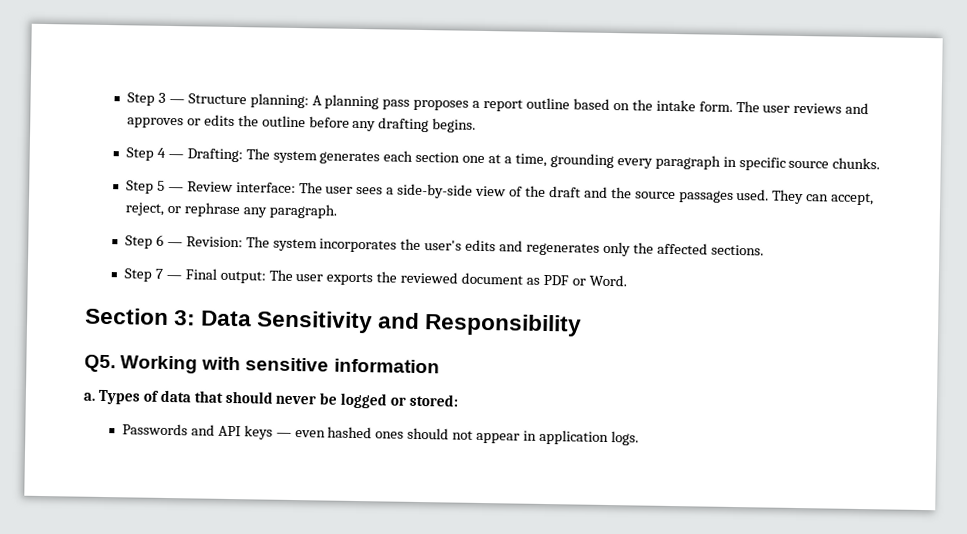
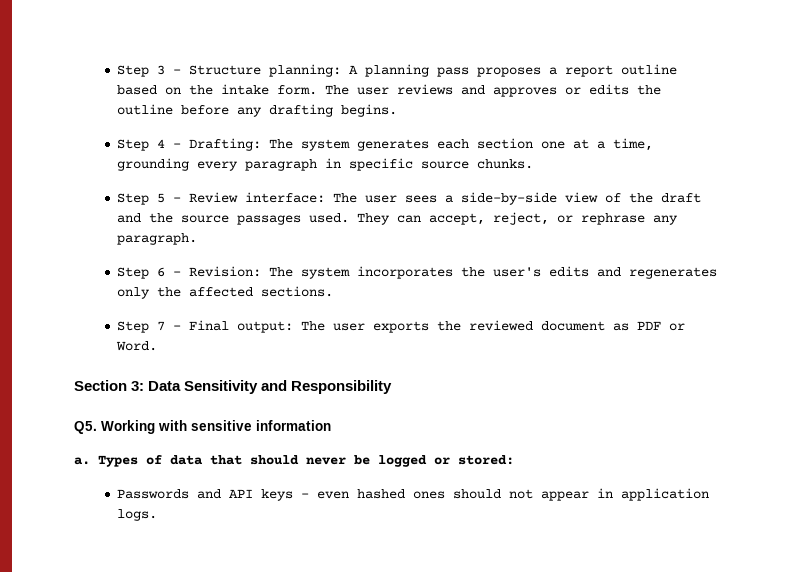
- Step 3 — Structure planning: A planning pass proposes a report outline based on the intake form.
+ Step 3 - Structure planning: A planning pass proposes a report outline based on the intake form.
- Step 4 — Drafting: The system generates each section one at a time, grounding every paragraph in specific source chunks.
+ Step 4 - Drafting: The system generates each section one at a time, grounding every paragraph in specific source chunks.
- Step 5 — Review interface: The user sees a side-by-side view of the draft and the source passages used.
+ Step 5 - Review interface: The user sees a side-by-side view of the draft and the source passages used.
- Step 6 — Revision: The system incorporates the user's edits and regenerates only the affected sections.
+ Step 6 - Revision: The system incorporates the user's edits and regenerates only the affected sections.
- Step 7 — Final output: The user exports the reviewed document as PDF or Word.
+ Step 7 - Final output: The user exports the reviewed document as PDF or Word.
- Passwords and API keys — even hashed ones should not appear in application logs.
+ Passwords and API keys - even hashed ones should not appear in application logs.

